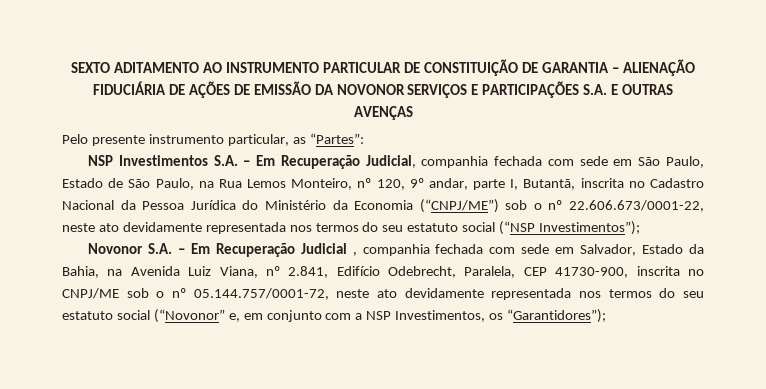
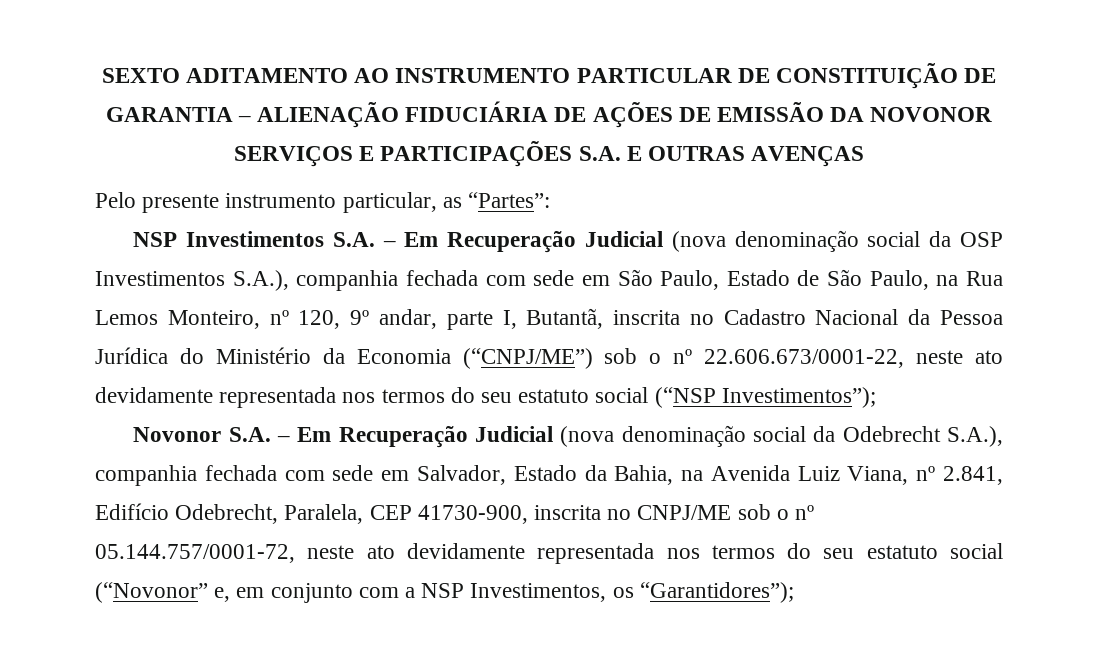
- NSP Investimentos S.A. – Em Recuperação Judicial, companhia fechada com sede em São Paulo, Estado de São Paulo, na Rua Lemos Monteiro, nº 120, 9º andar, parte I, Butantã, inscrita no Cadastro Nacional da Pessoa Jurídica do Ministério da Economia (“CNPJ/ME”) sob o nº 22.606.673/0001-22, neste ato devidamente representada nos termos do seu estatuto social (“NSP Investimentos”);
+ NSP Investimentos S.A. – Em Recuperação Judicial (nova denominação social da OSP Investimentos S.A.), companhia fechada com sede em São Paulo, Estado de São Paulo, na Rua Lemos Monteiro, nº 120, 9º andar, parte I, Butantã, inscrita no Cadastro Nacional da Pessoa Jurídica do Ministério da Economia (“CNPJ/ME”) sob o nº 22.606.673/0001-22, neste ato devidamente representada nos termos do seu estatuto social (“NSP Investimentos”);
- Novonor S.A. – Em Recuperação Judicial , companhia fechada com sede em Salvador, Estado da Bahia, na Avenida Luiz Viana, nº 2.841, Edifício Odebrecht, Paralela, CEP 41730-900, inscrita no CNPJ/ME sob o nº 05.144.757/0001-72, neste ato devidamente representada nos termos do seu estatuto social (“Novonor” e, em conjunto com a NSP Investimentos, os “Garantidores”);
+ Novonor S.A. – Em Recuperação Judicial (nova denominação social da Odebrecht S.A.), companhia fechada com sede em Salvador, Estado da Bahia, na Avenida Luiz Viana, nº 2.841, Edifício Odebrecht, Paralela, CEP 41730-900, inscrita no CNPJ/ME sob o nº 05.144.757/0001-72, neste ato devidamente representada nos termos do seu estatuto social (“Novonor” e, em conjunto com a NSP Investimentos, os “Garantidores”);

